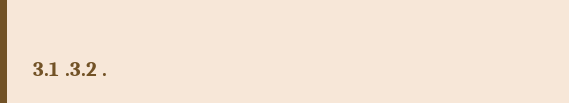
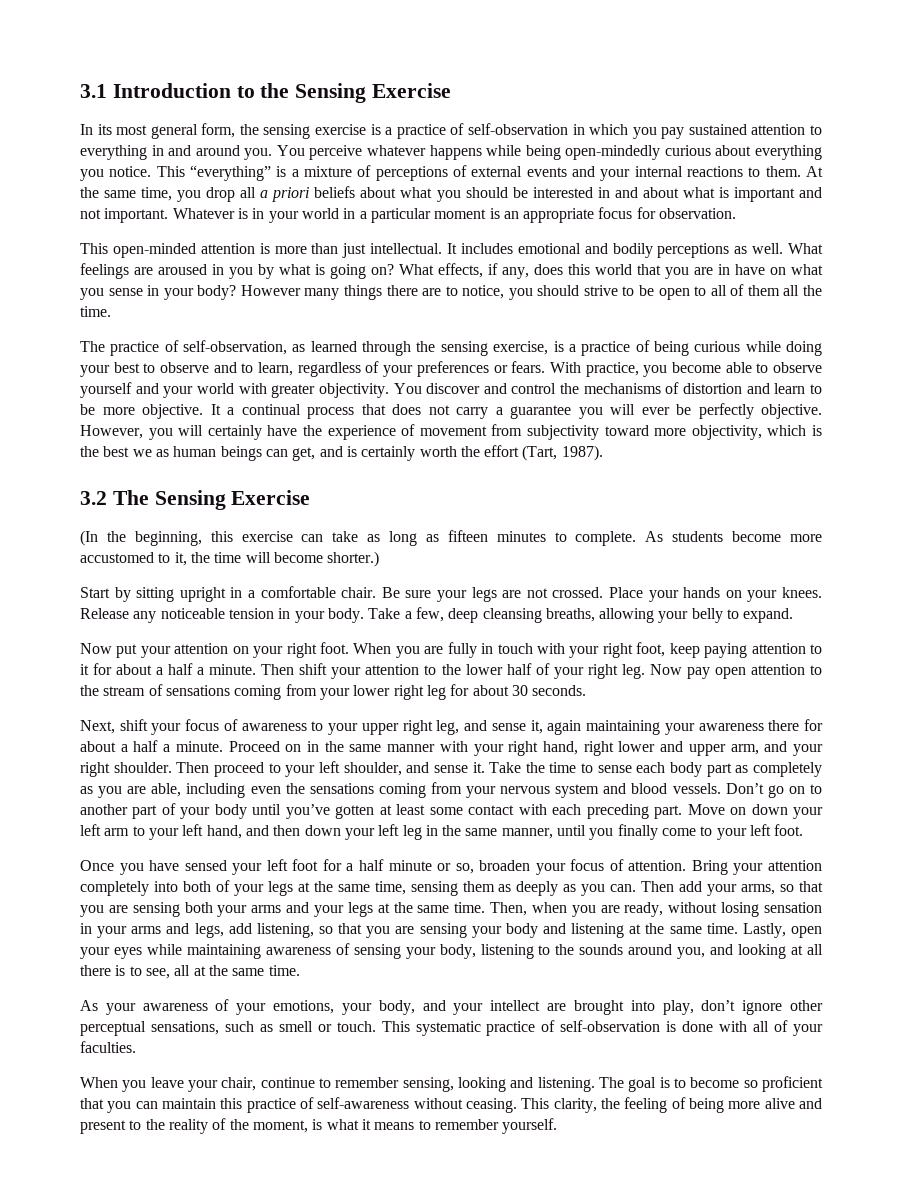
- 3.1 .3.2 .
+ 3.1 Introduction to the Sensing Exercise
+ In its most general form, the sensing exercise is a practice of self-observation in which you pay sustained attention to everything in and around you. You perceive whatever happens while being open-mindedly curious about everything you notice. This “everything” is a mixture of perceptions of external events and your internal reactions to them. At the same time, you drop all a priori beliefs about what you should be interested in and about what is important and not important. Whatever is in your world in a particular moment is an appropriate focus for observation.
+ This open-minded attention is more than just intellectual. It includes emotional and bodily perceptions as well. What feelings are aroused in you by what is going on? What effects, if any, does this world that you are in have on what you sense in your body? However many things there are to notice, you should strive to be open to all of them all the time.
+ The practice of self-observation, as learned through the sensing exercise, is a practice of being curious while doing your best to observe and to learn, regardless of your preferences or fears. With practice, you become able to observe yourself and your world with greater objectivity. You discover and control the mechanisms of distortion and learn to be more objective. It a continual process that does not carry a guarantee you will ever be perfectly objective. However, you will certainly have the experience of movement from subjectivity toward more objectivity, which is the best we as human beings can get, and is certainly worth the effort (Tart, 1987).
+ 3.2 The Sensing Exercise
+ (In the beginning, this exercise can take as long as fifteen minutes to complete. As students become more accustomed to it, the time will become shorter.)
+ Start by sitting upright in a comfortable chair. Be sure your legs are not crossed. Place your hands on your knees. Release any noticeable tension in your body. Take a few, deep cleansing breaths, allowing your belly to expand.
+ Now put your attention on your right foot. When you are fully in touch with your right foot, keep paying attention to it for about a half a minute. Then shift your attention to the lower half of your right leg. Now pay open attention to the stream of sensations coming from your lower right leg for about 30 seconds.
+ Next, shift your focus of awareness to your upper right leg, and sense it, again maintaining your awareness there for about a half a minute. Proceed on in the same manner with your right hand, right lower and upper arm, and your right shoulder. Then proceed to your left shoulder, and sense it. Take the time to sense each body part as completely as you are able, including even the sensations coming from your nervous system and blood vessels. Don’t go on to another part of your body until you’ve gotten at least some contact with each preceding part. Move on down your left arm to your left hand, and then down your left leg in the same manner, until you finally come to your left foot.
+ Once you have sensed your left foot for a half minute or so, broaden your focus of attention. Bring your attention completely into both of your legs at the same time, sensing them as deeply as you can. Then add your arms, so that you are sensing both your arms and your legs at the same time. Then, when you are ready, without losing sensation in your arms and legs, add listening, so that you are sensing your body and listening at the same time. Lastly, open your eyes while maintaining awareness of sensing your body, listening to the sounds around you, and looking at all there is to see, all at the same time.
+ As your awareness of your emotions, your body, and your intellect are brought into play, don’t ignore other perceptual sensations, such as smell or touch. This systematic practice of self-observation is done with all of your faculties.
+ When you leave your chair, continue to remember sensing, looking and listening. The goal is to become so proficient that you can maintain this practice of self-awareness without ceasing. This clarity, the feeling of being more alive and present to the reality of the moment, is what it means to remember yourself.

